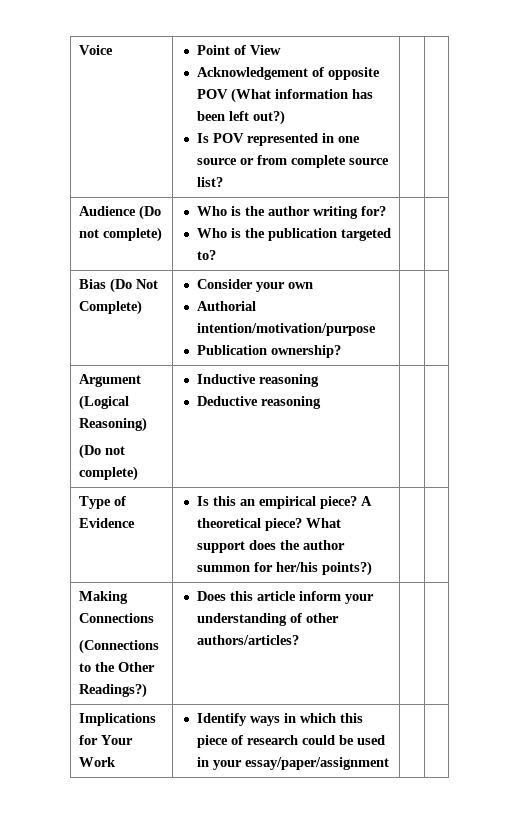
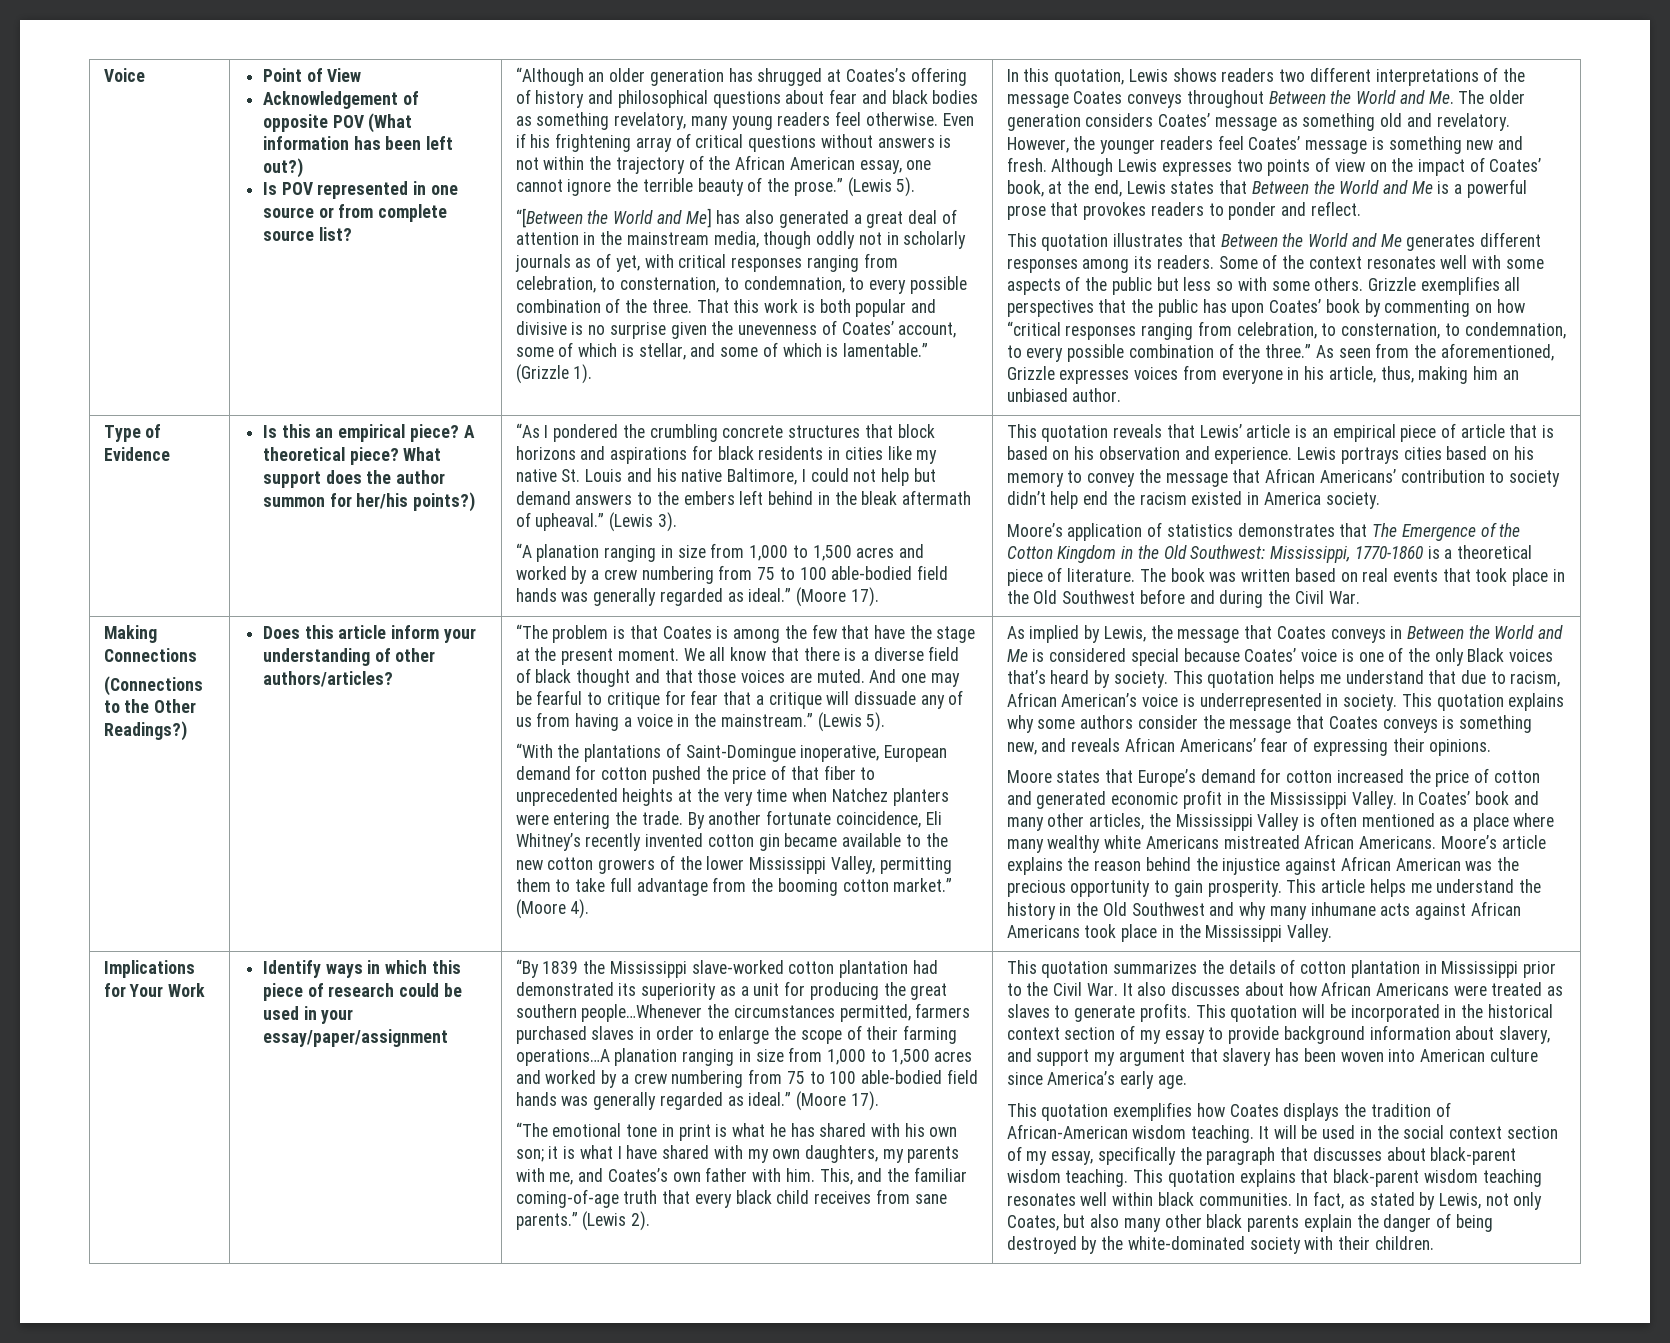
- Audience (Do not complete) | Who is the author writing for?
- Who is the publication targeted to? | |
- Bias (Do Not Complete) | Consider your own
- Authorial intention/motivation/purpose
- Publication ownership? | |
- Argument (Logical Reasoning)
- (Do not complete) | Inductive reasoning
- Deductive reasoning | |
+ “Although an older generation has shrugged at Coates’s offering of history and philosophical questions about fear and black bodies as something revelatory, many young readers feel otherwise. Even if his frightening array of critical questions without answers is not within the trajectory of the African American essay, one cannot ignore the terrible beauty of the prose.” (Lewis 5).
+ “[Between the World and Me] has also generated a great deal of attention in the mainstream media, though oddly not in scholarly journals as of yet, with critical responses ranging from celebration, to consternation, to condemnation, to every possible combination of the three. That this work is both popular and divisive is no surprise given the unevenness of Coates’ account, some of which is stellar, and some of which is lamentable.” (Grizzle 1). | In this quotation, Lewis shows readers two different interpretations of the message Coates conveys throughout Between the World and Me. The older generation considers Coates’ message as something old and revelatory. However, the younger readers feel Coates’ message is something new and fresh. Although Lewis expresses two points of view on the impact of Coates’ book, at the end, Lewis states that Between the World and Me is a powerful prose that provokes readers to ponder and reflect.
+ This quotation illustrates that Between the World and Me generates different responses among its readers. Some of the context resonates well with some aspects of the public but less so with some others. Grizzle exemplifies all perspectives that the public has upon Coates’ book by commenting on how “critical responses ranging from celebration, to consternation, to condemnation, to every possible combination of the three.” As seen from the aforementioned, Grizzle expresses voices from everyone in his article, thus, making him an unbiased author.
+ “As I pondered the crumbling concrete structures that block horizons and aspirations for black residents in cities like my native St. Louis and his native Baltimore, I could not help but demand answers to the embers left behind in the bleak aftermath of upheaval.” (Lewis 3).
+ “A planation ranging in size from 1,000 to 1,500 acres and worked by a crew numbering from 75 to 100 able-bodied field hands was generally regarded as ideal.” (Moore 17). | This quotation reveals that Lewis’ article is an empirical piece of article that is based on his observation and experience. Lewis portrays cities based on his memory to convey the message that African Americans’ contribution to society didn’t help end the racism existed in America society.
+ Moore’s application of statistics demonstrates that The Emergence of the Cotton Kingdom in the Old Southwest: Mississippi, 1770-1860 is a theoretical piece of literature. The book was written based on real events that took place in the Old Southwest before and during the Civil War.
+ “The problem is that Coates is among the few that have the stage at the present moment. We all know that there is a diverse field of black thought and that those voices are muted. And one may be fearful to critique for fear that a critique will dissuade any of us from having a voice in the mainstream.” (Lewis 5).
+ “With the plantations of Saint-Domingue inoperative, European demand for cotton pushed the price of that fiber to unprecedented heights at the very time when Natchez planters were entering the trade. By another fortunate coincidence, Eli Whitney’s recently invented cotton gin became available to the new cotton growers of the lower Mississippi Valley, permitting them to take full advantage from the booming cotton market.” (Moore 4). | As implied by Lewis, the message that Coates conveys in Between the World and Me is considered special because Coates’ voice is one of the only Black voices that’s heard by society. This quotation helps me understand that due to racism, African American’s voice is underrepresented in society. This quotation explains why some authors consider the message that Coates conveys is something new, and reveals African Americans’ fear of expressing their opinions.
+ Moore states that Europe’s demand for cotton increased the price of cotton and generated economic profit in the Mississippi Valley. In Coates’ book and many other articles, the Mississippi Valley is often mentioned as a place where many wealthy white Americans mistreated African Americans. Moore’s article explains the reason behind the injustice against African American was the precious opportunity to gain prosperity. This article helps me understand the history in the Old Southwest and why many inhumane acts against African Americans took place in the Mississippi Valley.
+ “By 1839 the Mississippi slave-worked cotton plantation had demonstrated its superiority as a unit for producing the great southern people…Whenever the circumstances permitted, farmers purchased slaves in order to enlarge the scope of their farming operations…A planation ranging in size from 1,000 to 1,500 acres and worked by a crew numbering from 75 to 100 able-bodied field hands was generally regarded as ideal.” (Moore 17).
+ “The emotional tone in print is what he has shared with his own son; it is what I have shared with my own daughters, my parents with me, and Coates’s own father with him. This, and the familiar coming-of-age truth that every black child receives from sane parents.” (Lewis 2). | This quotation summarizes the details of cotton plantation in Mississippi prior to the Civil War. It also discusses about how African Americans were treated as slaves to generate profits. This quotation will be incorporated in the historical context section of my essay to provide background information about slavery, and support my argument that slavery has been woven into American culture since America’s early age.
+ This quotation exemplifies how Coates displays the tradition of African-American wisdom teaching. It will be used in the social context section of my essay, specifically the paragraph that discusses about black-parent wisdom teaching. This quotation explains that black-parent wisdom teaching resonates well within black communities. In fact, as stated by Lewis, not only Coates, but also many other black parents explain the danger of being destroyed by the white-dominated society with their children.

